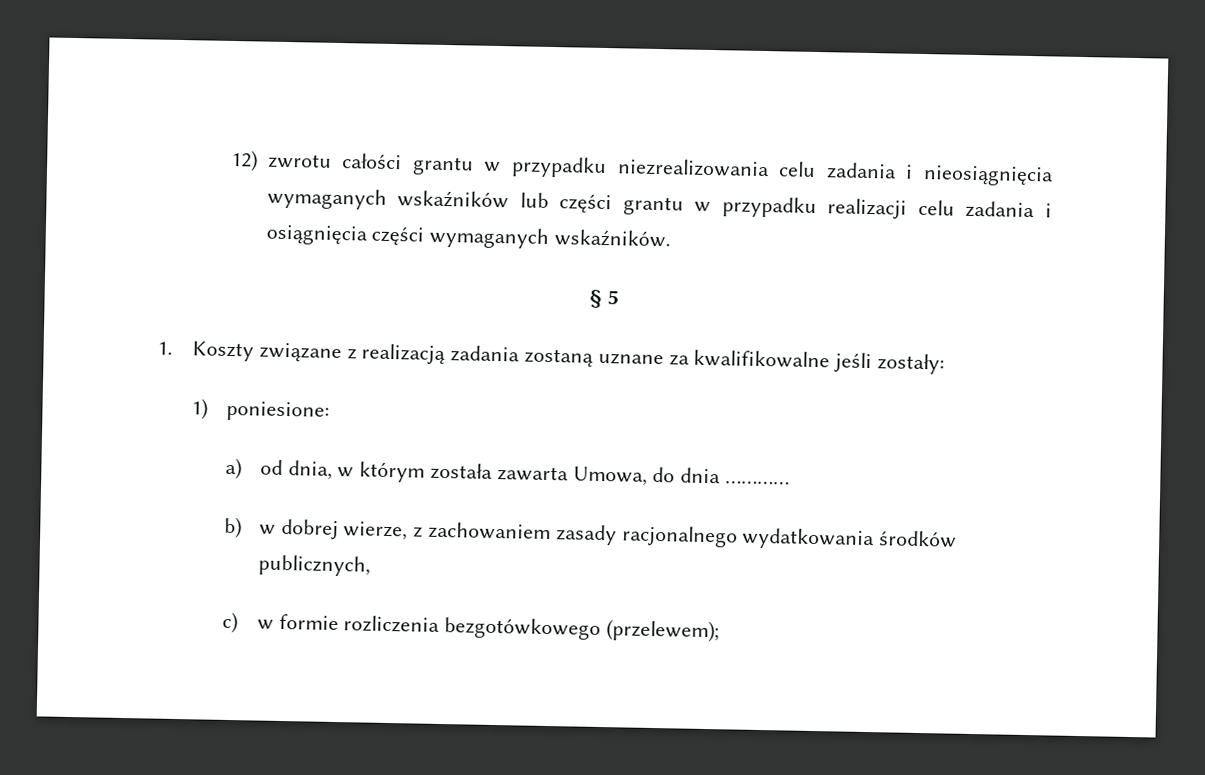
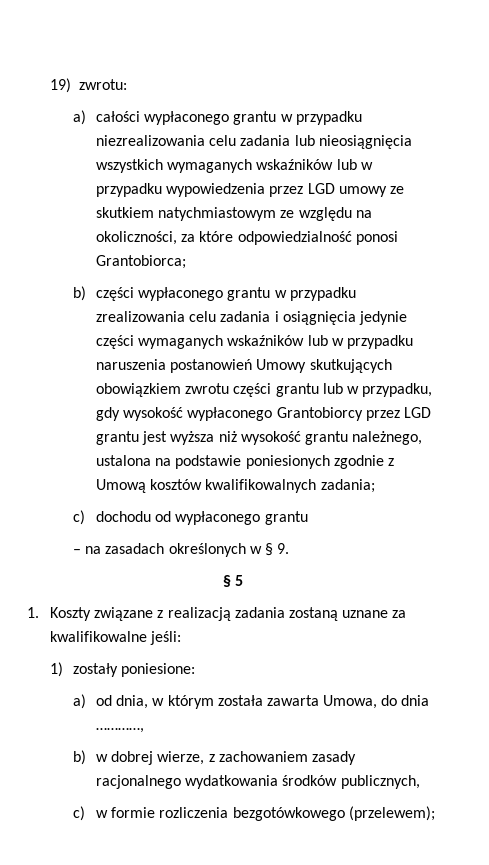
- 12) zwrotu całości grantu w przypadku niezrealizowania celu zadania i nieosiągnięcia wymaganych wskaźników lub części grantu w przypadku realizacji celu zadania i osiągnięcia części wymaganych wskaźników.
+ 19) zwrotu:
+ a) całości wypłaconego grantu w przypadku niezrealizowania celu zadania lub nieosiągnięcia wszystkich wymaganych wskaźników lub w przypadku wypowiedzenia przez LGD umowy ze skutkiem natychmiastowym ze względu na okoliczności, za które odpowiedzialność ponosi Grantobiorca;
+ b) części wypłaconego grantu w przypadku zrealizowania celu zadania i osiągnięcia jedynie części wymaganych wskaźników lub w przypadku naruszenia postanowień Umowy skutkujących obowiązkiem zwrotu części grantu lub w przypadku, gdy wysokość wypłaconego Grantobiorcy przez LGD grantu jest wyższa niż wysokość grantu należnego, ustalona na podstawie poniesionych zgodnie z Umową kosztów kwalifikowalnych zadania;
+ c) dochodu od wypłaconego grantu
+ – na zasadach określonych w § 9.
- 1. Koszty związane z realizacją zadania zostaną uznane za kwalifikowalne jeśli zostały:
+ 1. Koszty związane z realizacją zadania zostaną uznane za kwalifikowalne jeśli:
- 1) poniesione:
+ 1) zostały poniesione:
- a) od dnia, w którym została zawarta Umowa, do dnia …………
+ a) od dnia, w którym została zawarta Umowa, do dnia …………,

